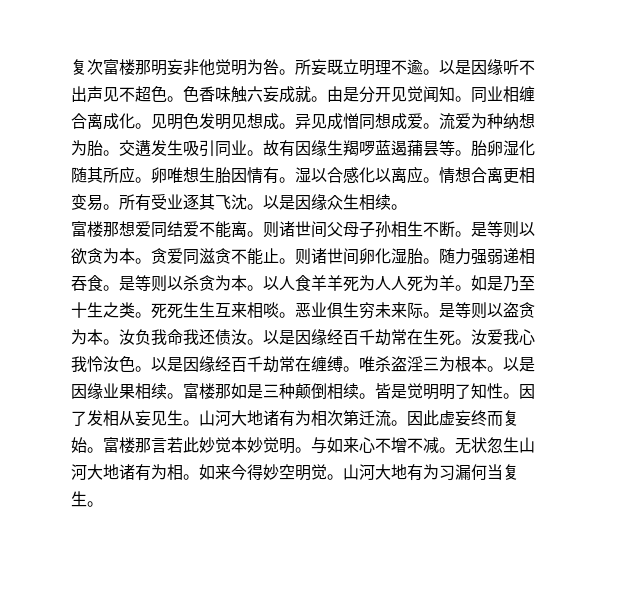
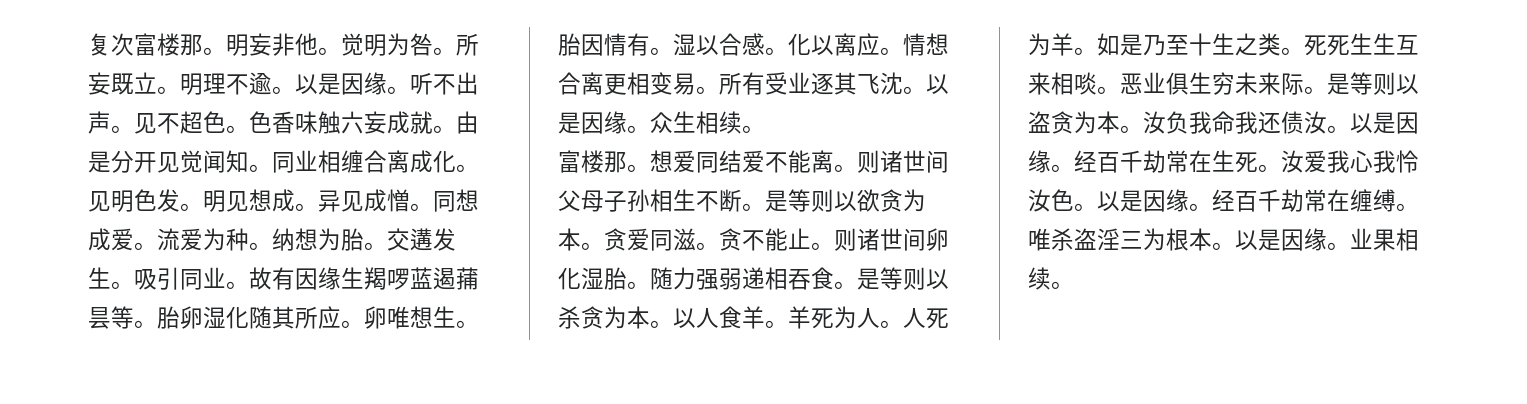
- 复次富楼那明妄非他觉明为咎。
+ 复次富楼那。明妄非他。觉明为咎。
- 所妄既立明理不逾。
+ 所妄既立。明理不逾。
- 以是因缘听不出声见不超色。
+ 以是因缘。听不出声。见不超色。
- 见明色发明见想成。
+ 见明色发。明见想成。
- 异见成憎同想成爱。
+ 异见成憎。同想成爱。
- 流爱为种纳想为胎。
+ 流爱为种。纳想为胎。
- 交遘发生吸引同业。
+ 交遘发生。吸引同业。
- 卵唯想生胎因情有。
+ 卵唯想生。胎因情有。
- 湿以合感化以离应。
+ 湿以合感。化以离应。
- 以是因缘众生相续。
+ 以是因缘。众生相续。
- 富楼那想爱同结爱不能离。
+ 富楼那。想爱同结爱不能离。
- 贪爱同滋贪不能止。
+ 贪爱同滋。贪不能止。
- 以人食羊羊死为人人死为羊。
+ 以人食羊。羊死为人。人死为羊。
- 以是因缘经百千劫常在生死。
+ 以是因缘。经百千劫常在生死。
- 以是因缘经百千劫常在缠缚。
+ 以是因缘。经百千劫常在缠缚。
- 以是因缘业果相续。富楼那如是三种颠倒相续。皆是觉明明了知性。因了发相从妄见生。山河大地诸有为相次第迁流。因此虚妄终而复始。富楼那言若此妙觉本妙觉明。与如来心不增不减。无状忽生山河大地诸有为相。如来今得妙空明觉。山河大地有为习漏何当复生。
+ 以是因缘。业果相续。

